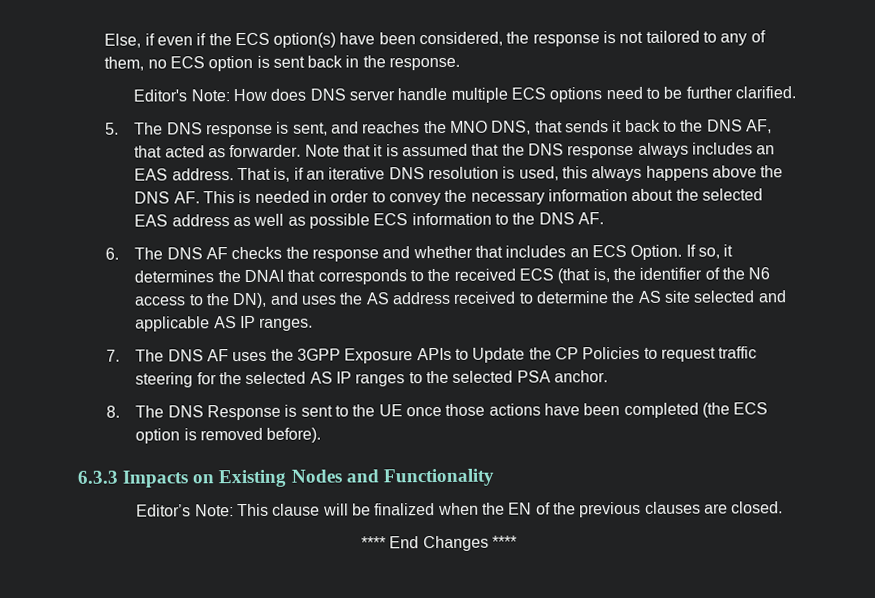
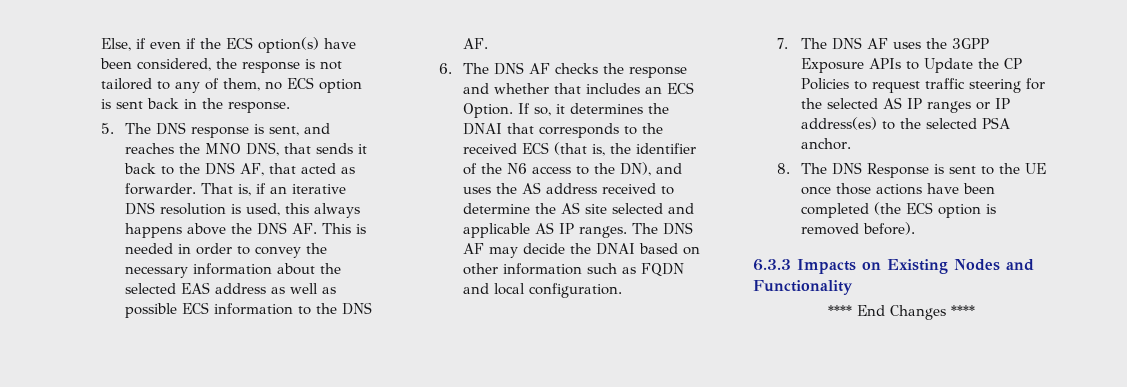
- Editor's Note: How does DNS server handle multiple ECS options need to be further clarified.
- Note that it is assumed that the DNS response always includes an EAS address.
+ The DNS AF may decide the DNAI based on other information such as FQDN and local configuration.
- 7. The DNS AF uses the 3GPP Exposure APIs to Update the CP Policies to request traffic steering for the selected AS IP ranges to the selected PSA anchor.
+ 7. The DNS AF uses the 3GPP Exposure APIs to Update the CP Policies to request traffic steering for the selected AS IP ranges or IP address(es) to the selected PSA anchor.
- Editor’s Note: This clause will be finalized when the EN of the previous clauses are closed.

